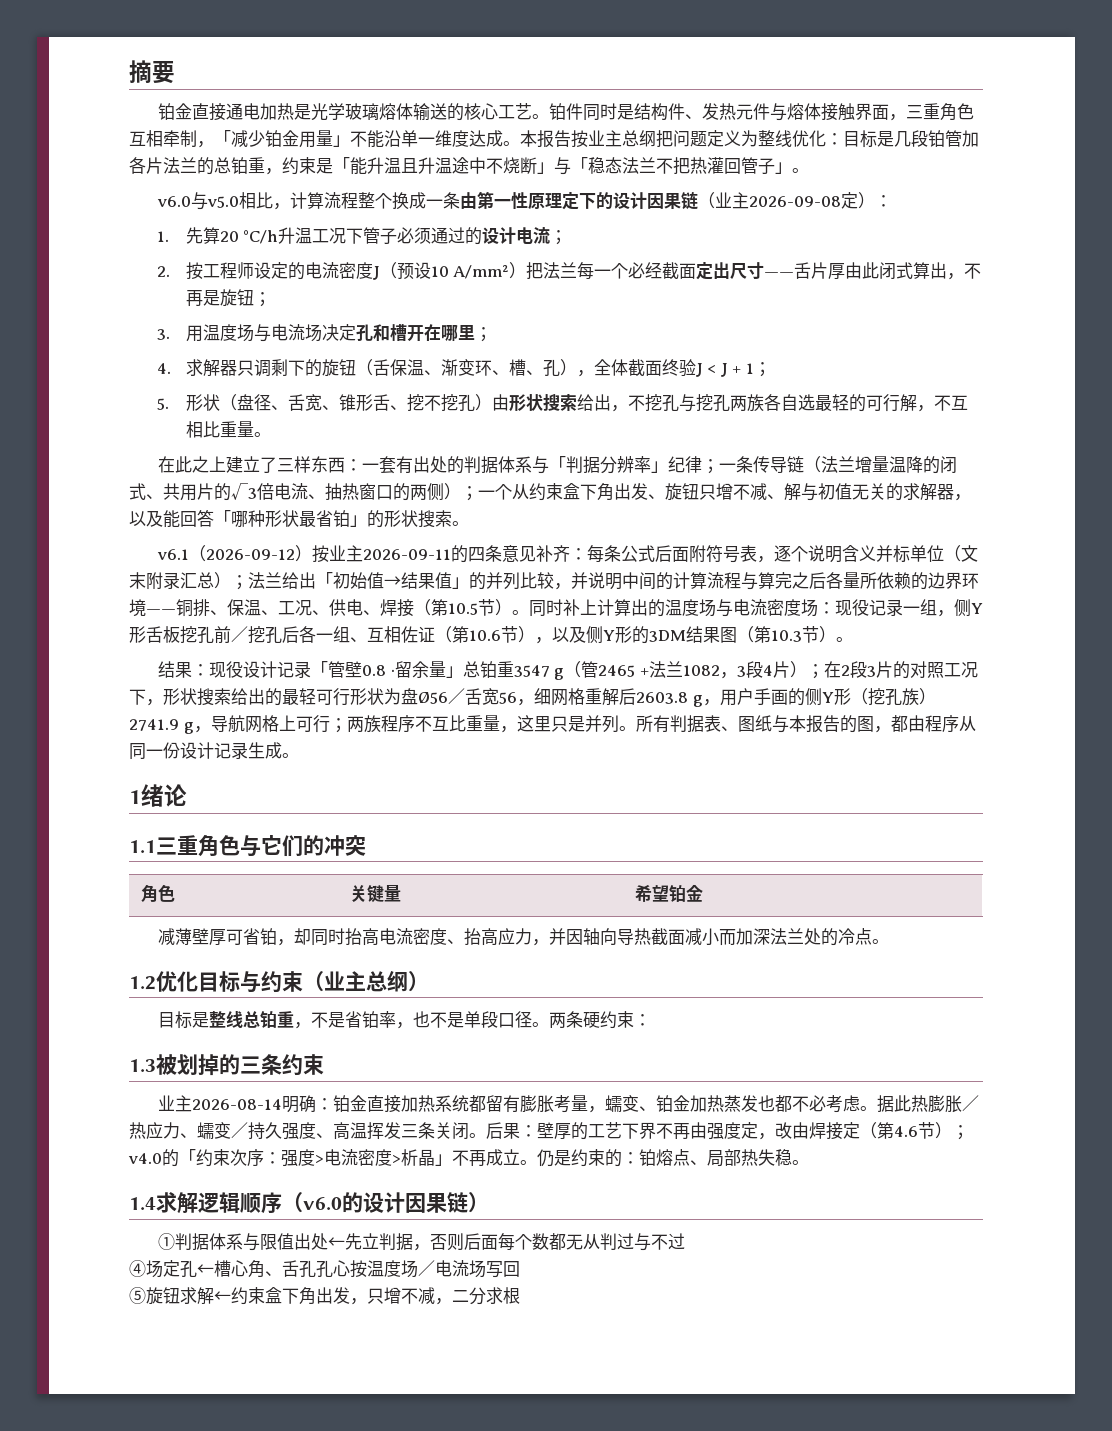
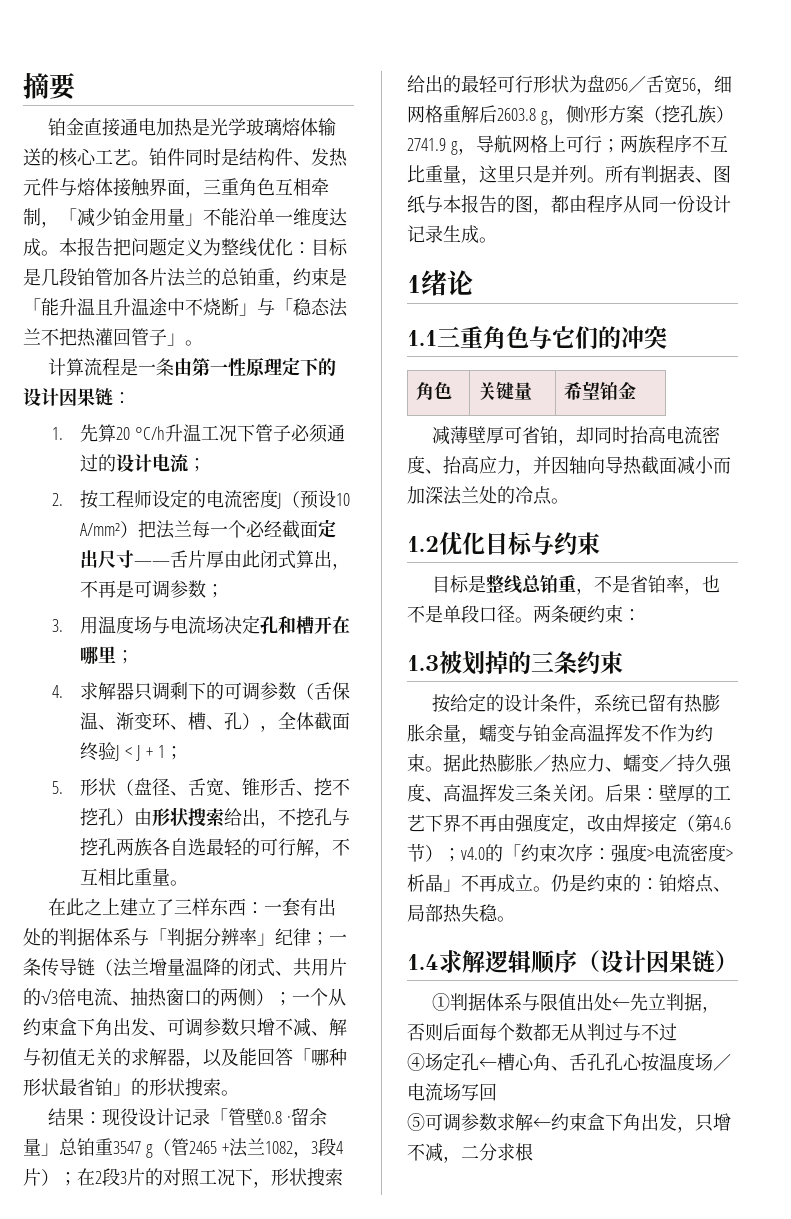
- 本报告按业主总纲把问题定义为整线优化：目标是几段铂管加各片法兰的总铂重，约束是「能升温且升温途中不烧断」与「稳态法兰不把热灌回管子」。
+ 本报告把问题定义为整线优化：目标是几段铂管加各片法兰的总铂重，约束是「能升温且升温途中不烧断」与「稳态法兰不把热灌回管子」。
- v6.0与v5.0相比，计算流程整个换成一条由第一性原理定下的设计因果链（业主2026-09-08定）：
+ 计算流程是一条由第一性原理定下的设计因果链：
- 2.按工程师设定的电流密度J（预设10 A/mm²）把法兰每一个必经截面定出尺寸——舌片厚由此闭式算出，不再是旋钮；
+ 2.按工程师设定的电流密度J（预设10 A/mm²）把法兰每一个必经截面定出尺寸——舌片厚由此闭式算出，不再是可调参数；
- 4.求解器只调剩下的旋钮（舌保温、渐变环、槽、孔），全体截面终验J < J + 1；
+ 4.求解器只调剩下的可调参数（舌保温、渐变环、槽、孔），全体截面终验J < J + 1；
- 在此之上建立了三样东西：一套有出处的判据体系与「判据分辨率」纪律；一条传导链（法兰增量温降的闭式、共用片的√3倍电流、抽热窗口的两侧）；一个从约束盒下角出发、旋钮只增不减、解与初值无关的求解器，以及能回答「哪种形状最省铂」的形状搜索。
+ 在此之上建立了三样东西：一套有出处的判据体系与「判据分辨率」纪律；一条传导链（法兰增量温降的闭式、共用片的√3倍电流、抽热窗口的两侧）；一个从约束盒下角出发、可调参数只增不减、解与初值无关的求解器，以及能回答「哪种形状最省铂」的形状搜索。
- v6.1（2026-09-12）按业主2026-09-11的四条意见补齐：每条公式后面附符号表，逐个说明含义并标单位（文末附录汇总）；法兰给出「初始值→结果值」的并列比较，并说明中间的计算流程与算完之后各量所依赖的边界环境——铜排、保温、工况、供电、焊接（第10.5节）。同时补上计算出的温度场与电流密度场：现役记录一组，侧Y形舌板挖孔前／挖孔后各一组、互相佐证（第10.6节），以及侧Y形的3DM结果图（第10.3节）。
- 在2段3片的对照工况下，形状搜索给出的最轻可行形状为盘Ø56／舌宽56，细网格重解后2603.8 g，用户手画的侧Y形（挖孔族）2741.9 g，导航网格上可行；
+ 在2段3片的对照工况下，形状搜索给出的最轻可行形状为盘Ø56／舌宽56，细网格重解后2603.8 g，侧Y形方案（挖孔族）2741.9 g，导航网格上可行；
- 1.2优化目标与约束（业主总纲）
+ 1.2优化目标与约束
- 业主2026-08-14明确：铂金直接加热系统都留有膨胀考量，蠕变、铂金加热蒸发也都不必考虑。
+ 按给定的设计条件，系统已留有热膨胀余量，蠕变与铂金高温挥发不作为约束。
- 1.4求解逻辑顺序（v6.0的设计因果链）
+ 1.4求解逻辑顺序（设计因果链）
- ⑤旋钮求解←约束盒下角出发，只增不减，二分求根
+ ⑤可调参数求解←约束盒下角出发，只增不减，二分求根

